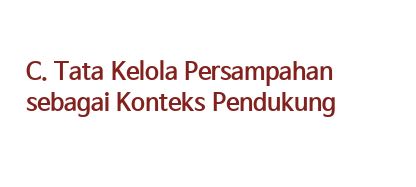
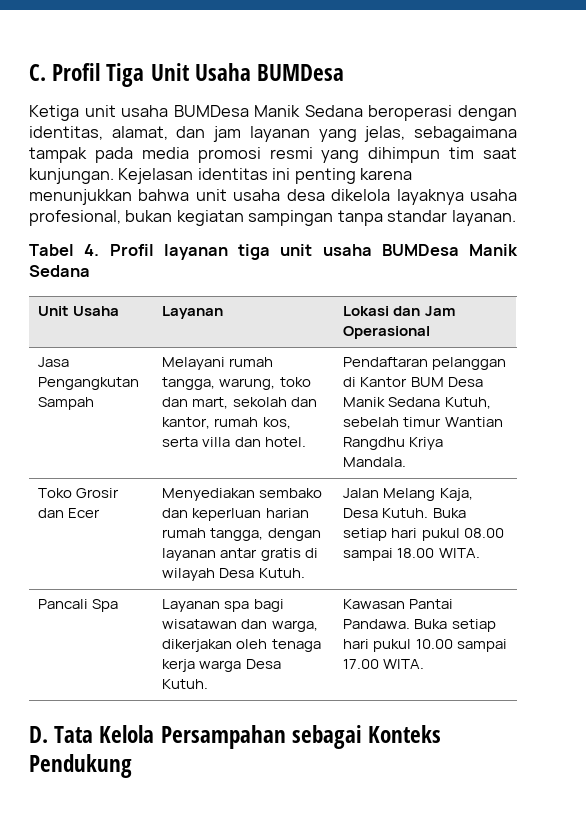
- C. Tata Kelola Persampahan sebagai Konteks Pendukung
+ C. Profil Tiga Unit Usaha BUMDesa
+ Ketiga unit usaha BUMDesa Manik Sedana beroperasi dengan identitas, alamat, dan jam layanan yang jelas, sebagaimana tampak pada media promosi resmi yang dihimpun tim saat kunjungan. Kejelasan identitas ini penting karena menunjukkan bahwa unit usaha desa dikelola layaknya usaha profesional, bukan kegiatan sampingan tanpa standar layanan.
+ Tabel 4. Profil layanan tiga unit usaha BUMDesa Manik Sedana
+ Unit Usaha | Layanan | Lokasi dan Jam Operasional
+ Jasa Pengangkutan Sampah | Melayani rumah tangga, warung, toko dan mart, sekolah dan kantor, rumah kos, serta villa dan hotel. | Pendaftaran pelanggan di Kantor BUM Desa Manik Sedana Kutuh, sebelah timur Wantian Rangdhu Kriya Mandala.
+ Toko Grosir dan Ecer | Menyediakan sembako dan keperluan harian rumah tangga, dengan layanan antar gratis di wilayah Desa Kutuh. | Jalan Melang Kaja, Desa Kutuh. Buka setiap hari pukul 08.00 sampai 18.00 WITA.
+ Pancali Spa | Layanan spa bagi wisatawan dan warga, dikerjakan oleh tenaga kerja warga Desa Kutuh. | Kawasan Pantai Pandawa. Buka setiap hari pukul 10.00 sampai 17.00 WITA.
+ D. Tata Kelola Persampahan sebagai Konteks Pendukung

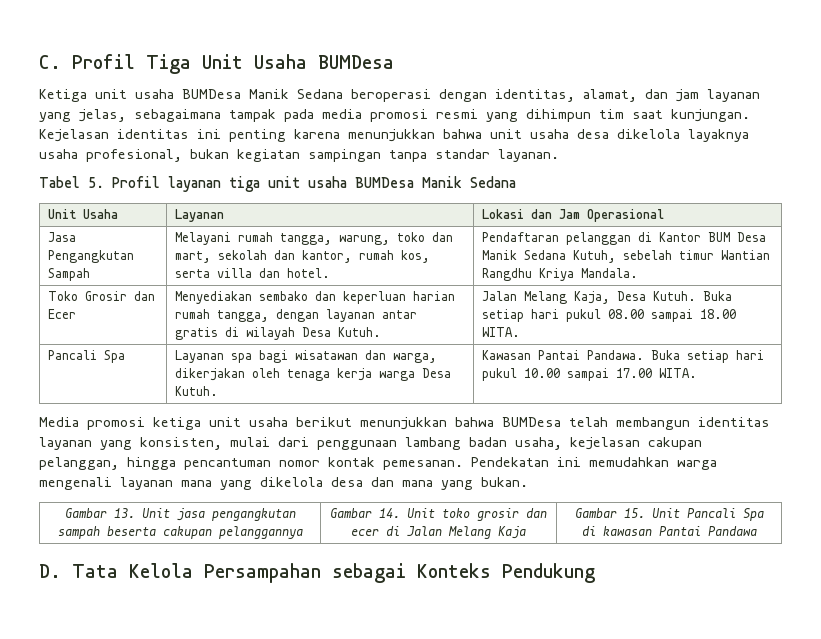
- Tabel 4. Profil layanan tiga unit usaha BUMDesa Manik Sedana
+ Tabel 5. Profil layanan tiga unit usaha BUMDesa Manik Sedana
+ Media promosi ketiga unit usaha berikut menunjukkan bahwa BUMDesa telah membangun identitas layanan yang konsisten, mulai dari penggunaan lambang badan usaha, kejelasan cakupan pelanggan, hingga pencantuman nomor kontak pemesanan. Pendekatan ini memudahkan warga mengenali layanan mana yang dikelola desa dan mana yang bukan.
+ Gambar 13. Unit jasa pengangkutan sampah beserta cakupan pelanggannya | Gambar 14. Unit toko grosir dan ecer di Jalan Melang Kaja | Gambar 15. Unit Pancali Spa di kawasan Pantai Pandawa

